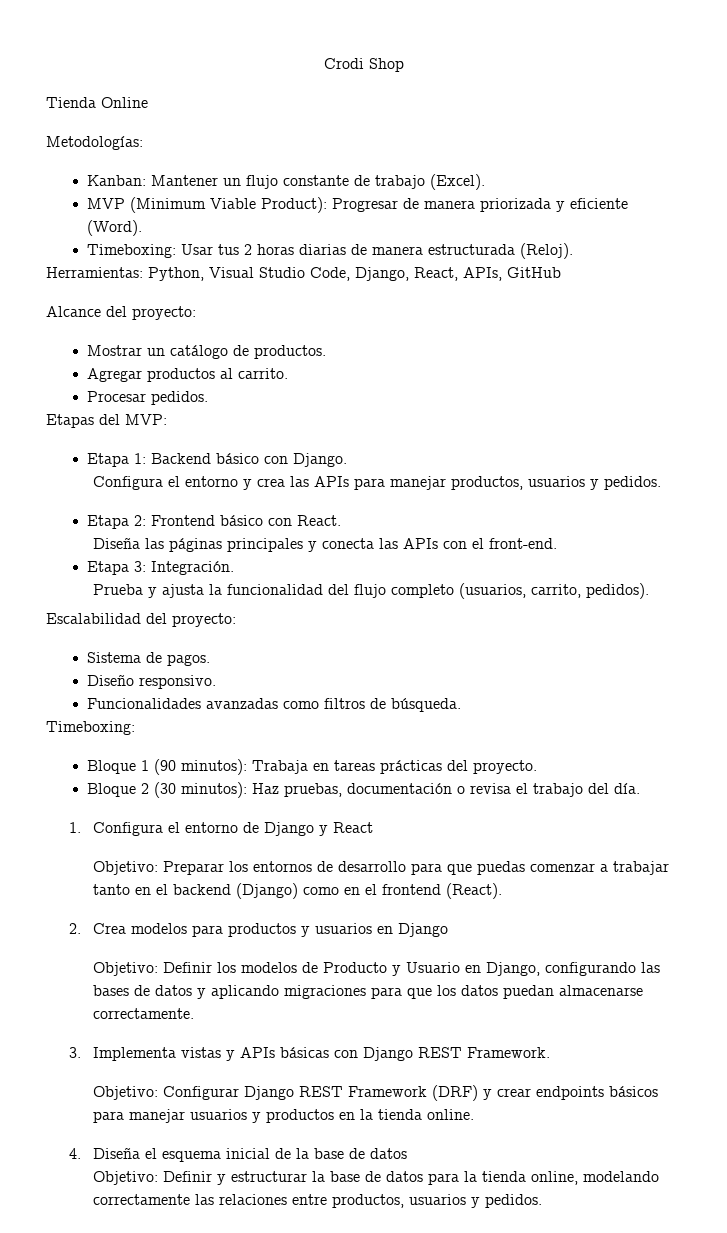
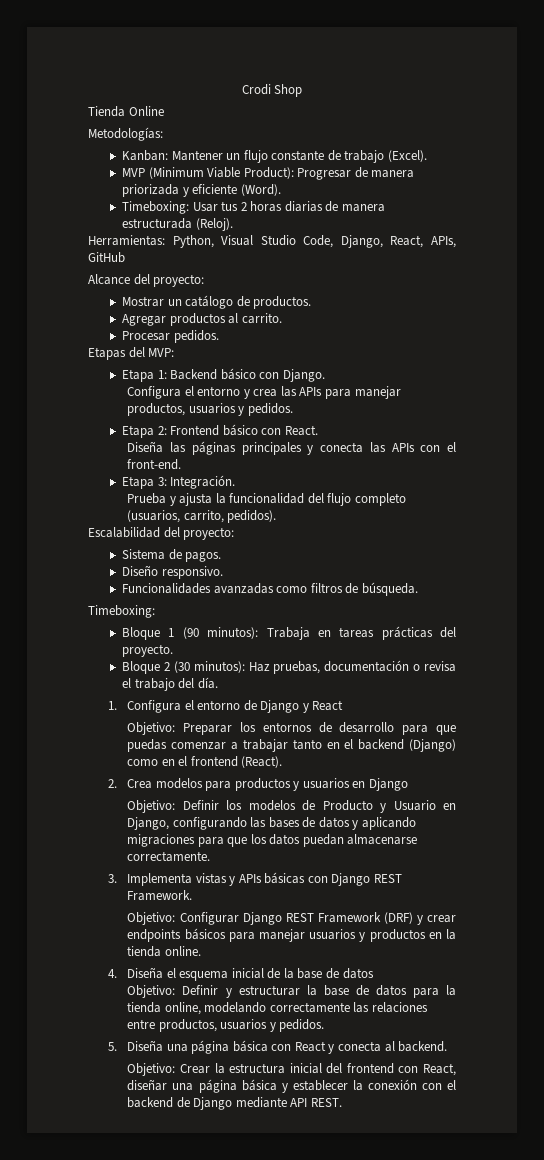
+ 5. Diseña una página básica con React y conecta al backend.
+ Objetivo: Crear la estructura inicial del frontend con React, diseñar una página básica y establecer la conexión con el backend de Django mediante API REST.

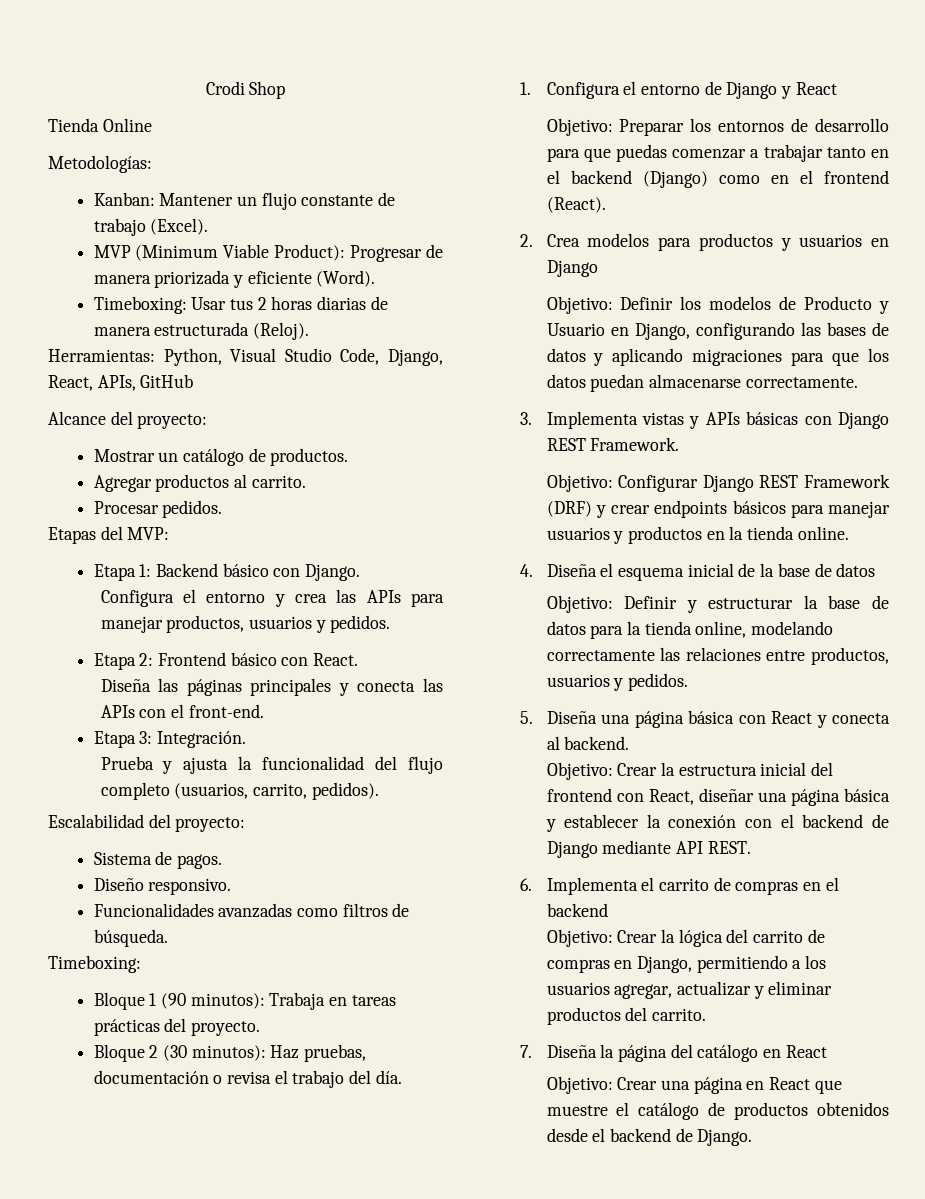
+ 6. Implementa el carrito de compras en el backend
+ Objetivo: Crear la lógica del carrito de compras en Django, permitiendo a los usuarios agregar, actualizar y eliminar productos del carrito.
+ 7. Diseña la página del catálogo en React
+ Objetivo: Crear una página en React que muestre el catálogo de productos obtenidos desde el backend de Django.

